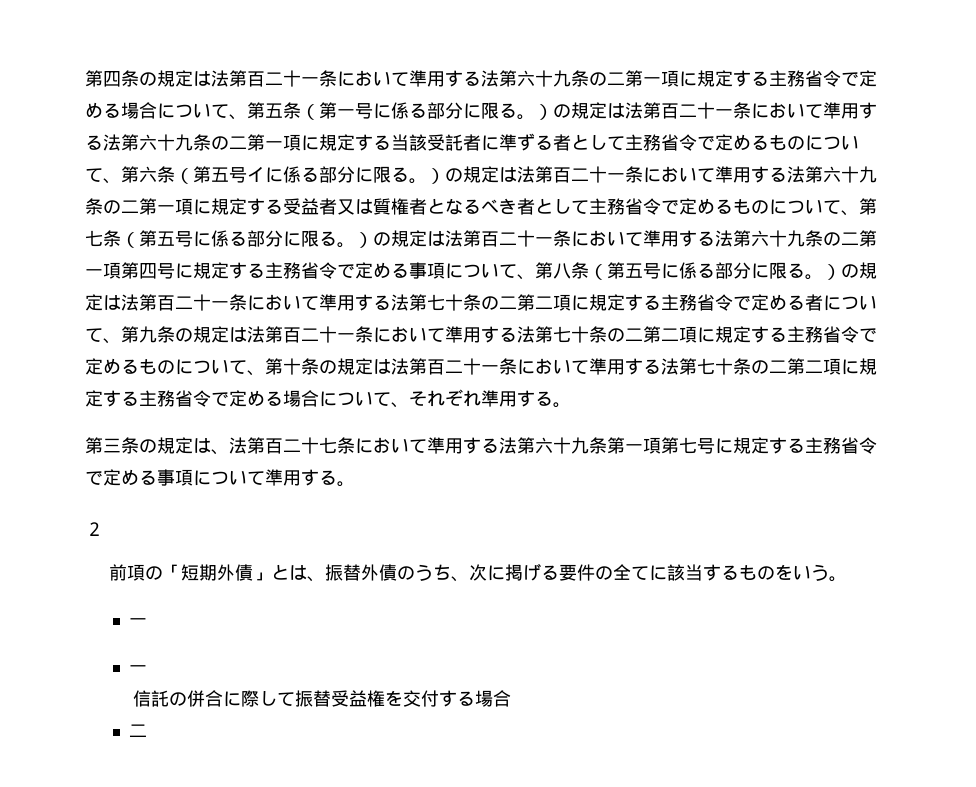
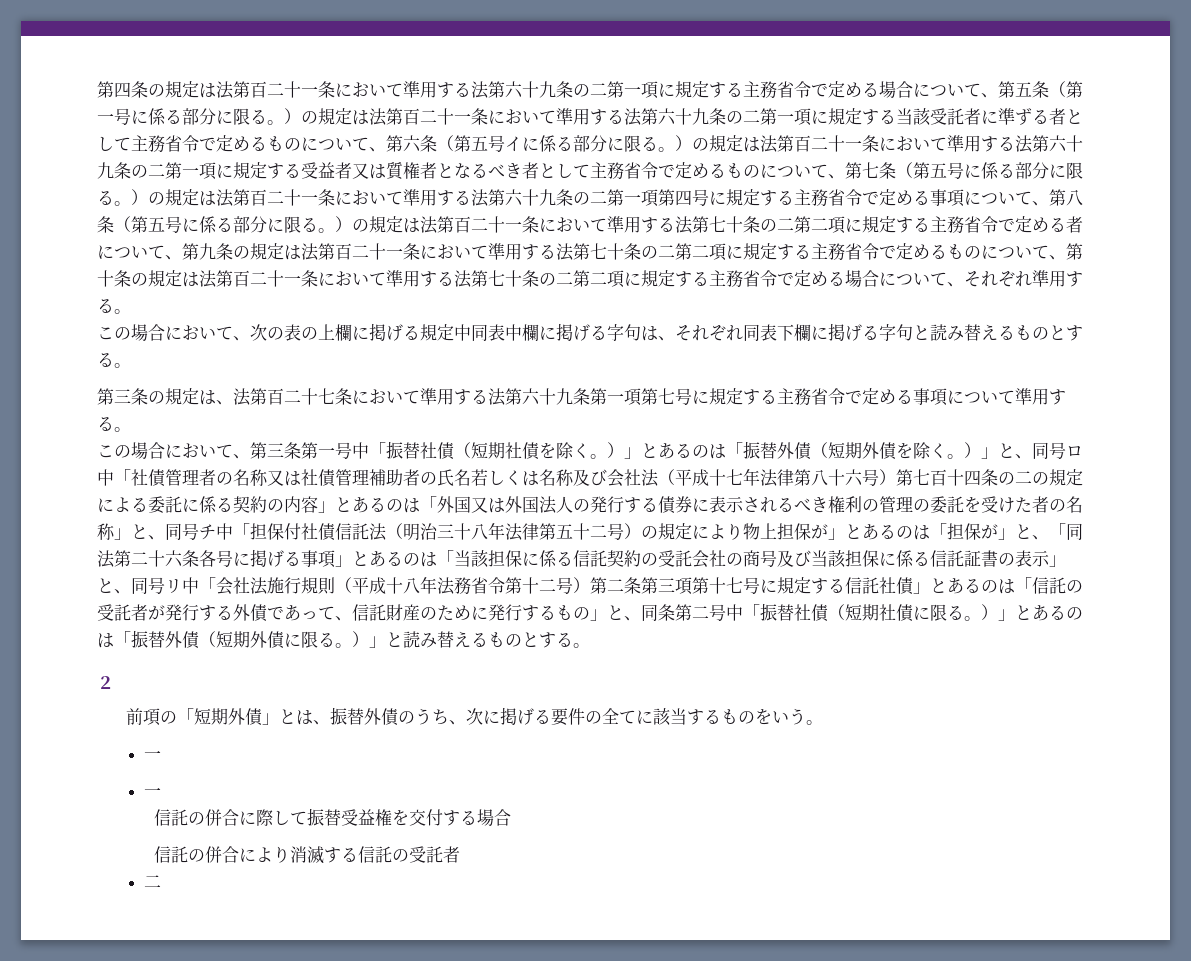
+ この場合において、次の表の上欄に掲げる規定中同表中欄に掲げる字句は、それぞれ同表下欄に掲げる字句と読み替えるものとする。
+ この場合において、第三条第一号中「振替社債（短期社債を除く。）」とあるのは「振替外債（短期外債を除く。）」と、同号ロ中「社債管理者の名称又は社債管理補助者の氏名若しくは名称及び会社法（平成十七年法律第八十六号）第七百十四条の二の規定による委託に係る契約の内容」とあるのは「外国又は外国法人の発行する債券に表示されるべき権利の管理の委託を受けた者の名称」と、同号チ中「担保付社債信託法（明治三十八年法律第五十二号）の規定により物上担保が」とあるのは「担保が」と、「同法第二十六条各号に掲げる事項」とあるのは「当該担保に係る信託契約の受託会社の商号及び当該担保に係る信託証書の表示」と、同号リ中「会社法施行規則（平成十八年法務省令第十二号）第二条第三項第十七号に規定する信託社債」とあるのは「信託の受託者が発行する外債であって、信託財産のために発行するもの」と、同条第二号中「振替社債（短期社債に限る。）」とあるのは「振替外債（短期外債に限る。）」と読み替えるものとする。
+ 信託の併合により消滅する信託の受託者

